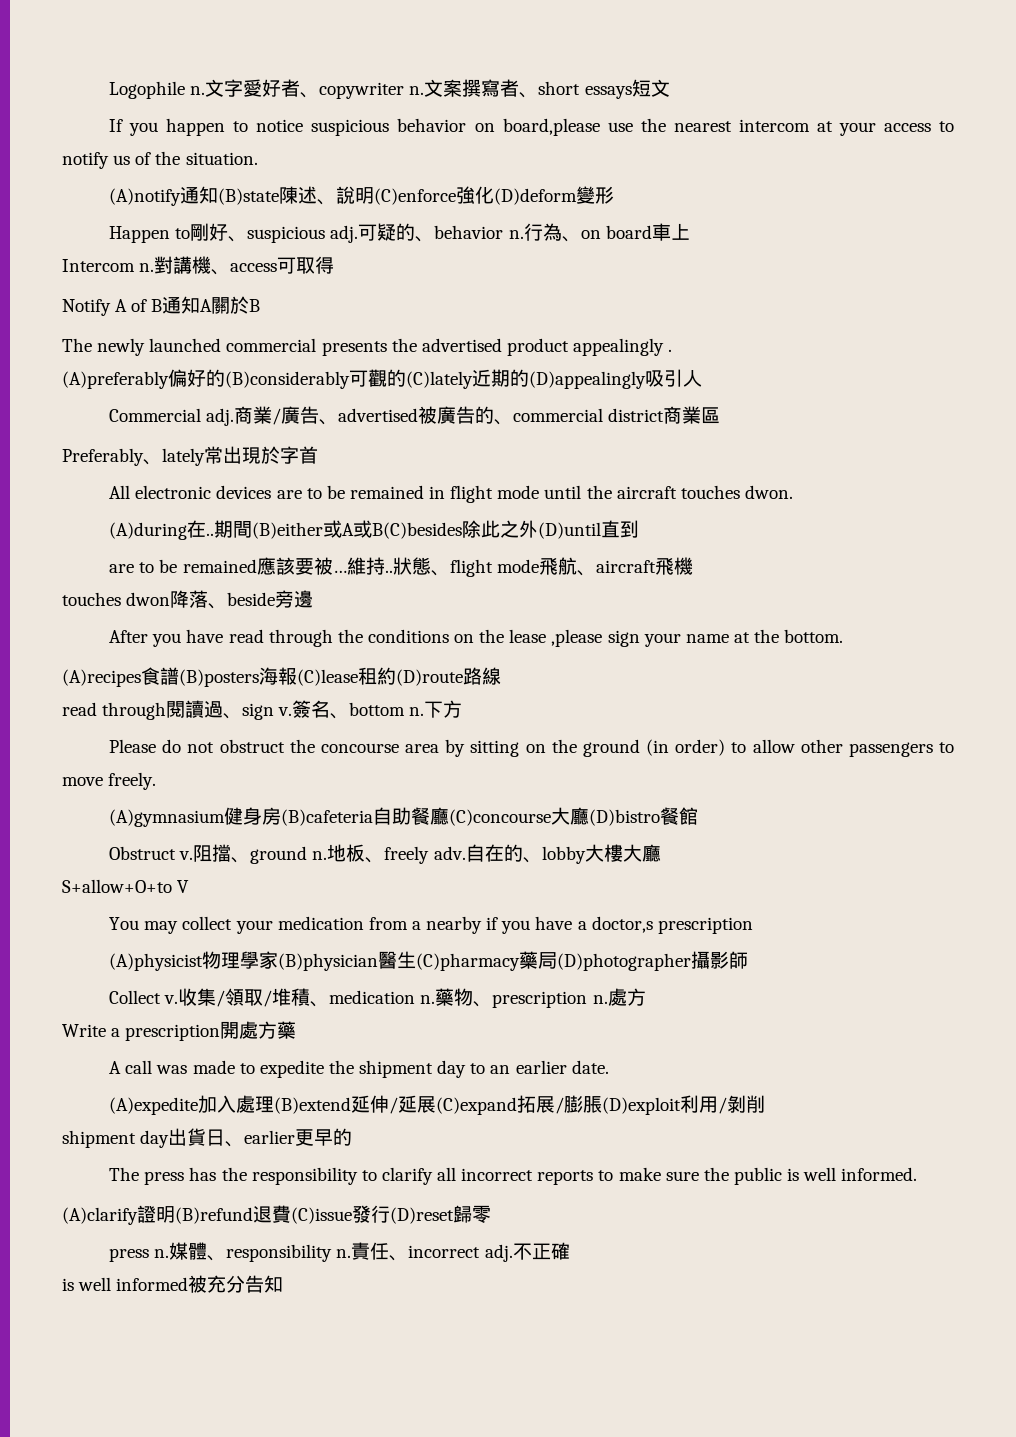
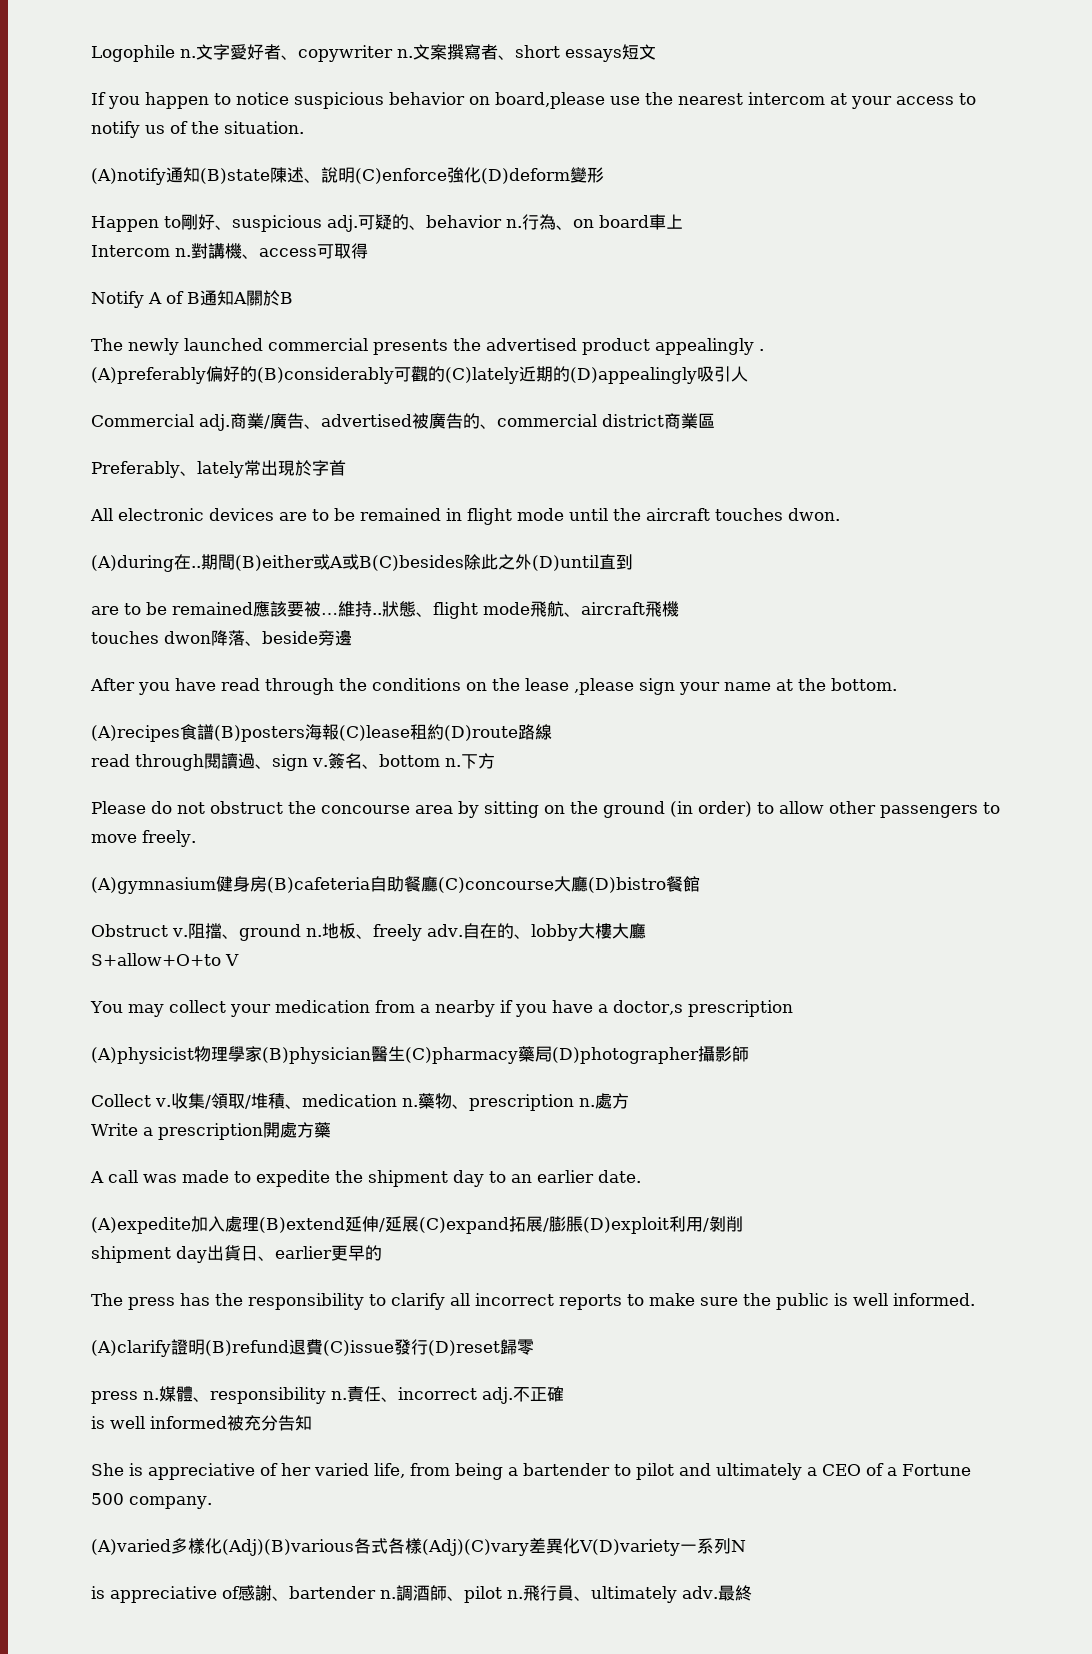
+ She is appreciative of her varied life, from being a bartender to pilot and ultimately a CEO of a Fortune 500 company.
+ (A)varied多樣化(Adj)(B)various各式各樣(Adj)(C)vary差異化V(D)variety一系列N
+ is appreciative of感謝、bartender n.調酒師、pilot n.飛行員、ultimately adv.最終

